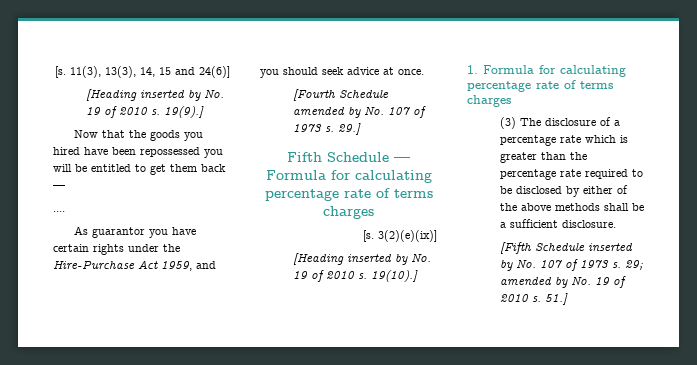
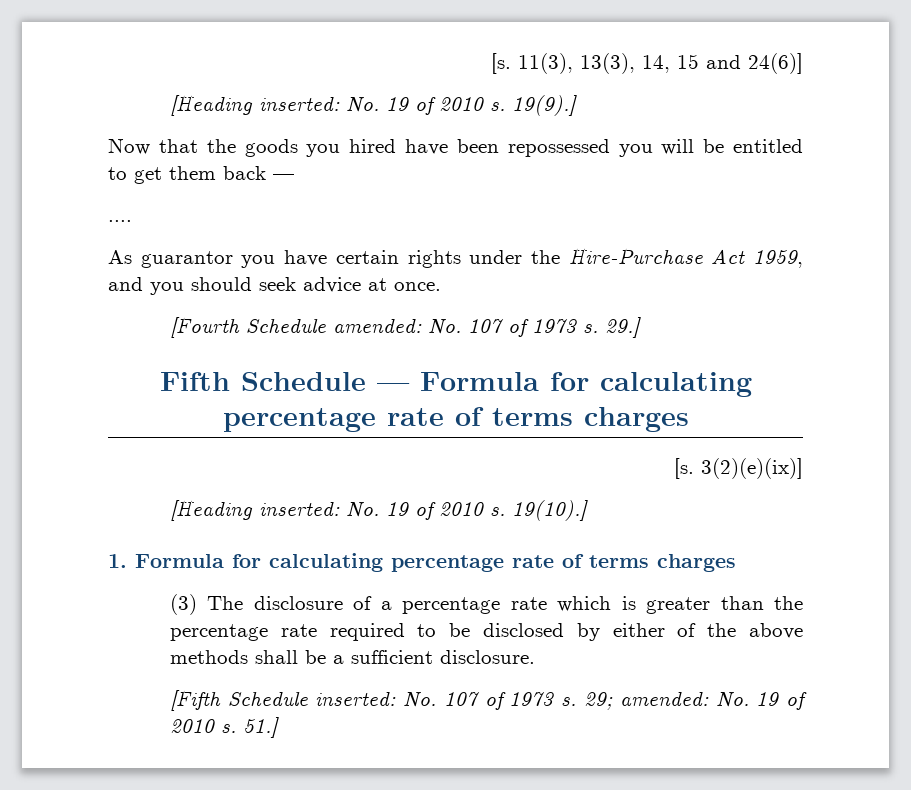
  11(3), 13(3), 14, 15 and 24(6)]
- [Heading inserted by No. 19 of 2010 s.
+ [Heading inserted: No. 19 of 2010 s.
- [Fourth Schedule amended by No. 107 of 1973 s.
+ [Fourth Schedule amended: No. 107 of 1973 s.
  3(2)(e)(ix)]
- [Heading inserted by No. 19 of 2010 s.
+ [Heading inserted: No. 19 of 2010 s.
- [Fifth Schedule inserted by No. 107 of 1973 s.
+ [Fifth Schedule inserted: No. 107 of 1973 s.
- 29; amended by No. 19 of 2010 s.
+ 29; amended: No. 19 of 2010 s.

